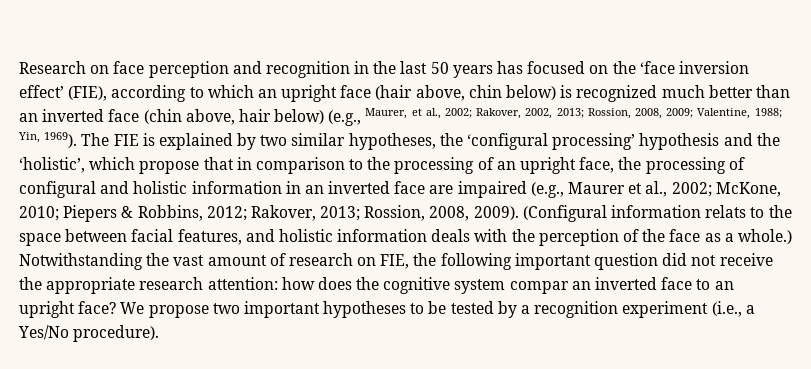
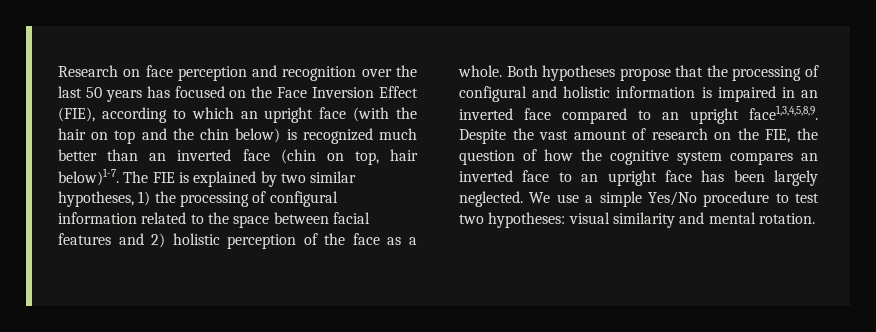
- Research on face perception and recognition in the last 50 years has focused on the ‘face inversion effect’ (FIE), according to which an upright face (hair above, chin below) is recognized much better than an inverted face (chin above, hair below) (e.g., Maurer, et al., 2002; Rakover, 2002, 2013; Rossion, 2008, 2009; Valentine, 1988; Yin, 1969).
+ Research on face perception and recognition over the last 50 years has focused on the Face Inversion Effect (FIE), according to which an upright face (with the hair on top and the chin below) is recognized much better than an inverted face (chin on top, hair below)1-7.
- The FIE is explained by two similar hypotheses, the ‘configural processing’ hypothesis and the ‘holistic’, which propose that in comparison to the processing of an upright face, the processing of configural and holistic information in an inverted face are impaired (e.g., Maurer et al., 2002; McKone, 2010; Piepers & Robbins, 2012; Rakover, 2013; Rossion, 2008, 2009). (Configural information relats to the space between facial features, and holistic information deals with the perception of the face as a whole.) Notwithstanding the vast amount of research on FIE, the following important question did not receive the appropriate research attention: how does the cognitive system compar an inverted face to an upright face? We propose two important hypotheses to be tested by a recognition experiment (i.e., a Yes/No procedure).
+ The FIE is explained by two similar hypotheses, 1) the processing of configural information related to the space between facial features and 2) holistic perception of the face as a whole. Both hypotheses propose that the processing of configural and holistic information is impaired in an inverted face compared to an upright face1,3,4,5,8,9. Despite the vast amount of research on the FIE, the question of how the cognitive system compares an inverted face to an upright face has been largely neglected. We use a simple Yes/No procedure to test two hypotheses: visual similarity and mental rotation.

